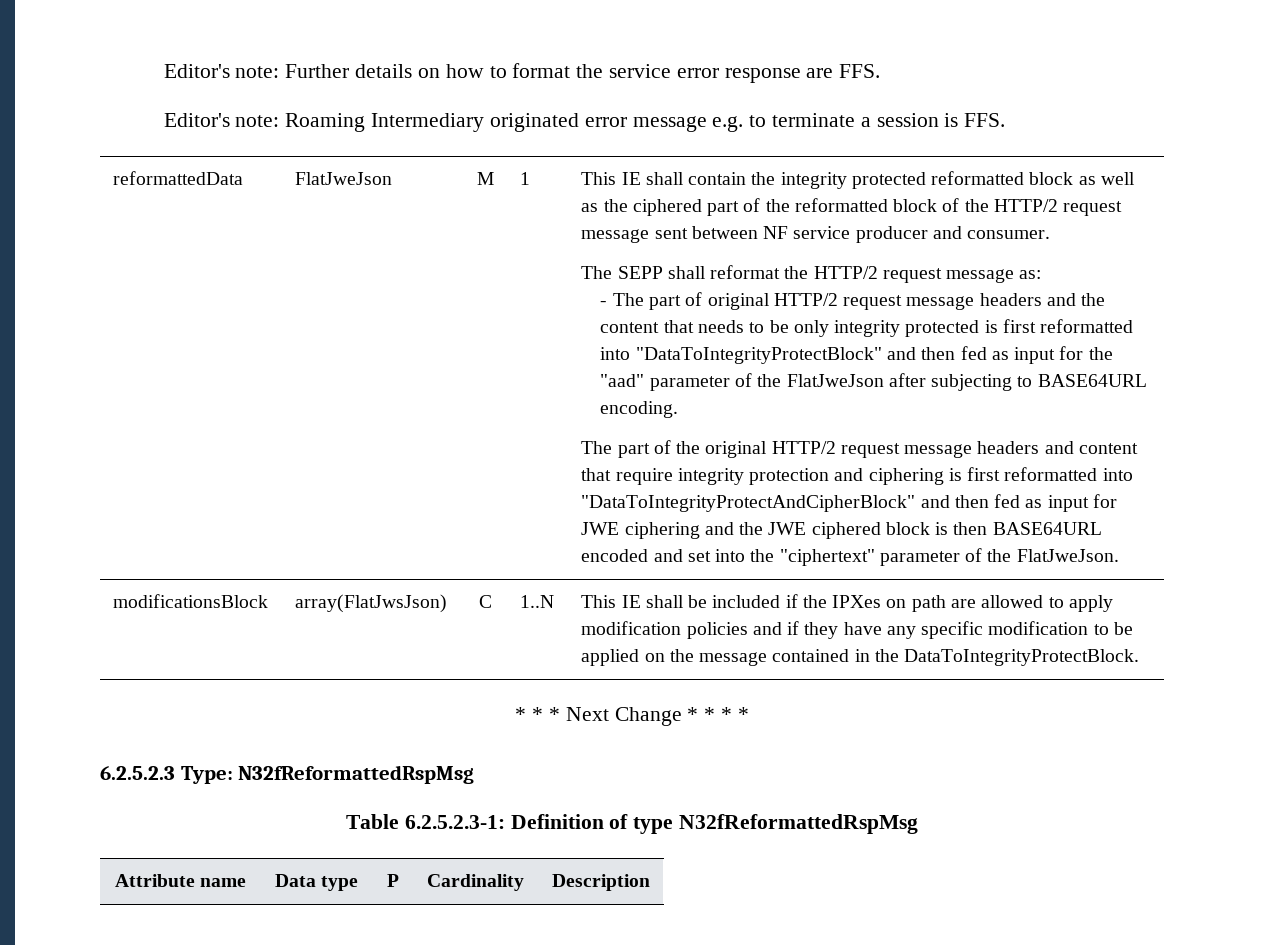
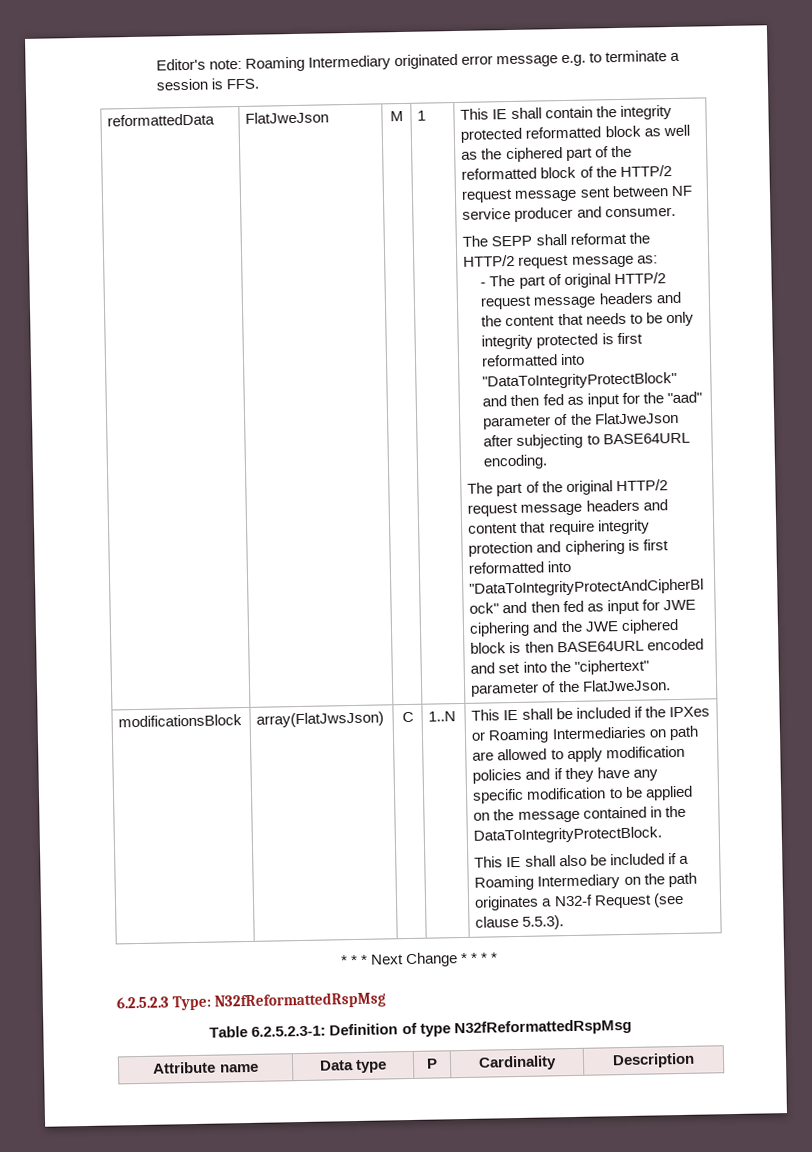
- Editor's note: Further details on how to format the service error response are FFS.
- This IE shall be included if the IPXes on path are allowed to apply modification policies and if they have any specific modification to be applied on the message contained in the DataToIntegrityProtectBlock.
+ This IE shall be included if the IPXes or Roaming Intermediaries on path are allowed to apply modification policies and if they have any specific modification to be applied on the message contained in the DataToIntegrityProtectBlock.
+ This IE shall also be included if a Roaming Intermediary on the path originates a N32-f Request (see clause 5.5.3).

